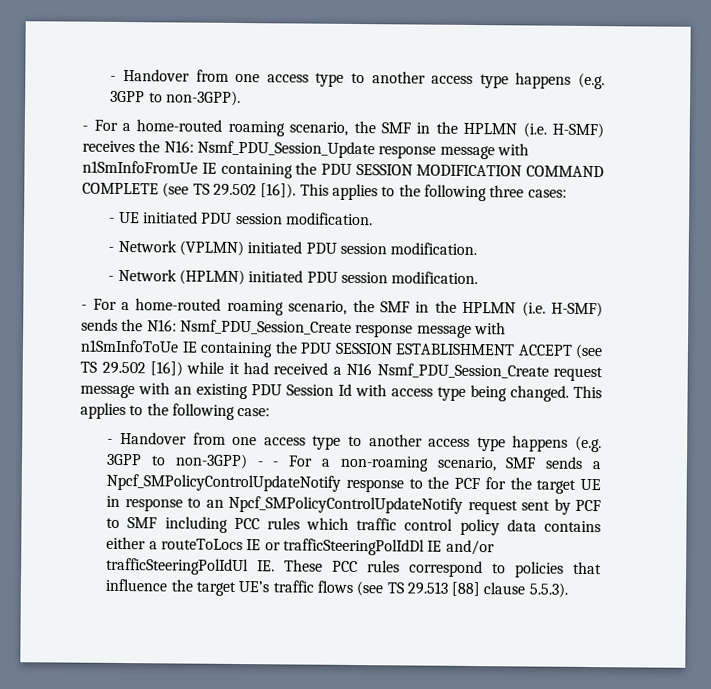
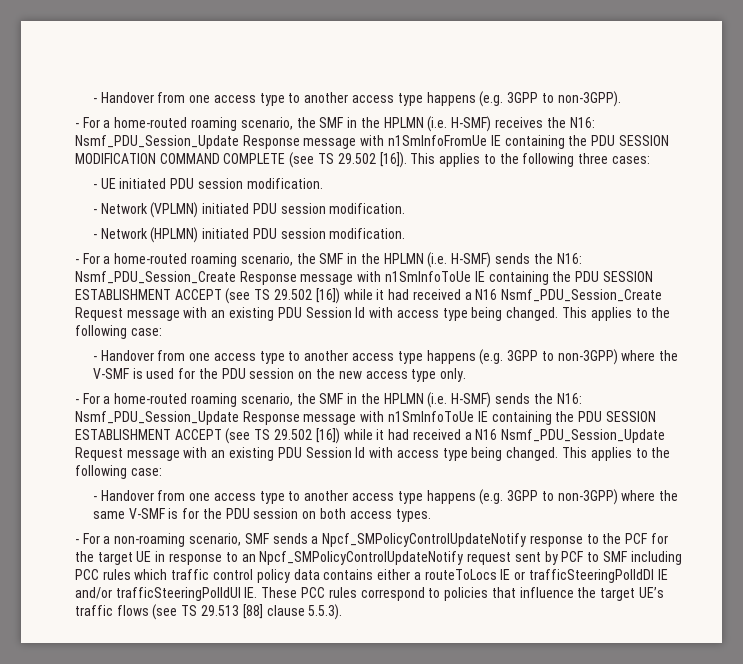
- - For a home-routed roaming scenario, the SMF in the HPLMN (i.e. H-SMF) receives the N16: Nsmf_PDU_Session_Update response message with n1SmInfoFromUe IE containing the PDU SESSION MODIFICATION COMMAND COMPLETE (see TS 29.502 [16]).
+ - For a home-routed roaming scenario, the SMF in the HPLMN (i.e. H-SMF) receives the N16: Nsmf_PDU_Session_Update Response message with n1SmInfoFromUe IE containing the PDU SESSION MODIFICATION COMMAND COMPLETE (see TS 29.502 [16]).
- - For a home-routed roaming scenario, the SMF in the HPLMN (i.e. H-SMF) sends the N16: Nsmf_PDU_Session_Create response message with n1SmInfoToUe IE containing the PDU SESSION ESTABLISHMENT ACCEPT (see TS 29.502 [16]) while it had received a N16 Nsmf_PDU_Session_Create request message with an existing PDU Session Id with access type being changed.
+ - For a home-routed roaming scenario, the SMF in the HPLMN (i.e. H-SMF) sends the N16: Nsmf_PDU_Session_Create Response message with n1SmInfoToUe IE containing the PDU SESSION ESTABLISHMENT ACCEPT (see TS 29.502 [16]) while it had received a N16 Nsmf_PDU_Session_Create Request message with an existing PDU Session Id with access type being changed.
- - Handover from one access type to another access type happens (e.g. 3GPP to non-3GPP) - - For a non-roaming scenario, SMF sends a Npcf_SMPolicyControlUpdateNotify response to the PCF for the target UE in response to an Npcf_SMPolicyControlUpdateNotify request sent by PCF to SMF including PCC rules which traffic control policy data contains either a routeToLocs IE or trafficSteeringPolIdDl IE and/or trafficSteeringPolIdUl IE. These PCC rules correspond to policies that influence the target UE’s traffic flows (see TS 29.513 [88] clause 5.5.3).
+ - Handover from one access type to another access type happens (e.g. 3GPP to non-3GPP) where the V-SMF is used for the PDU session on the new access type only.
+ - For a home-routed roaming scenario, the SMF in the HPLMN (i.e. H-SMF) sends the N16: Nsmf_PDU_Session_Update Response message with n1SmInfoToUe IE containing the PDU SESSION ESTABLISHMENT ACCEPT (see TS 29.502 [16]) while it had received a N16 Nsmf_PDU_Session_Update Request message with an existing PDU Session Id with access type being changed. This applies to the following case:
+ - Handover from one access type to another access type happens (e.g. 3GPP to non-3GPP) where the same V-SMF is for the PDU session on both access types.
+ - For a non-roaming scenario, SMF sends a Npcf_SMPolicyControlUpdateNotify response to the PCF for the target UE in response to an Npcf_SMPolicyControlUpdateNotify request sent by PCF to SMF including PCC rules which traffic control policy data contains either a routeToLocs IE or trafficSteeringPolIdDl IE and/or trafficSteeringPolIdUl IE. These PCC rules correspond to policies that influence the target UE’s traffic flows (see TS 29.513 [88] clause 5.5.3).

